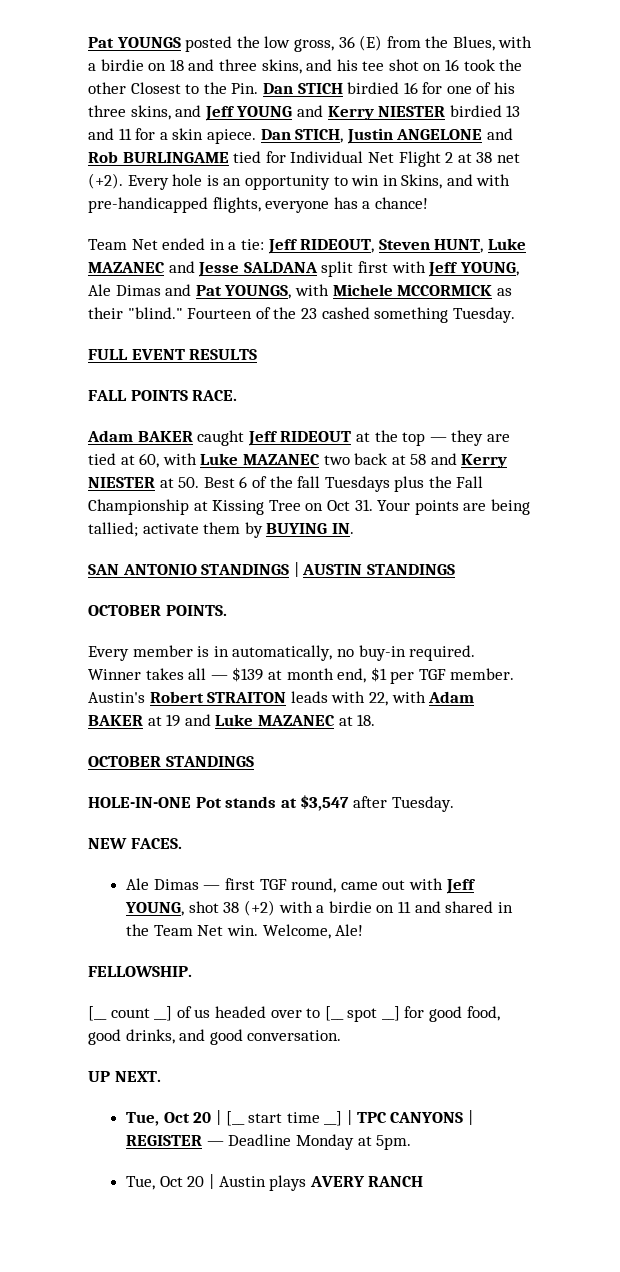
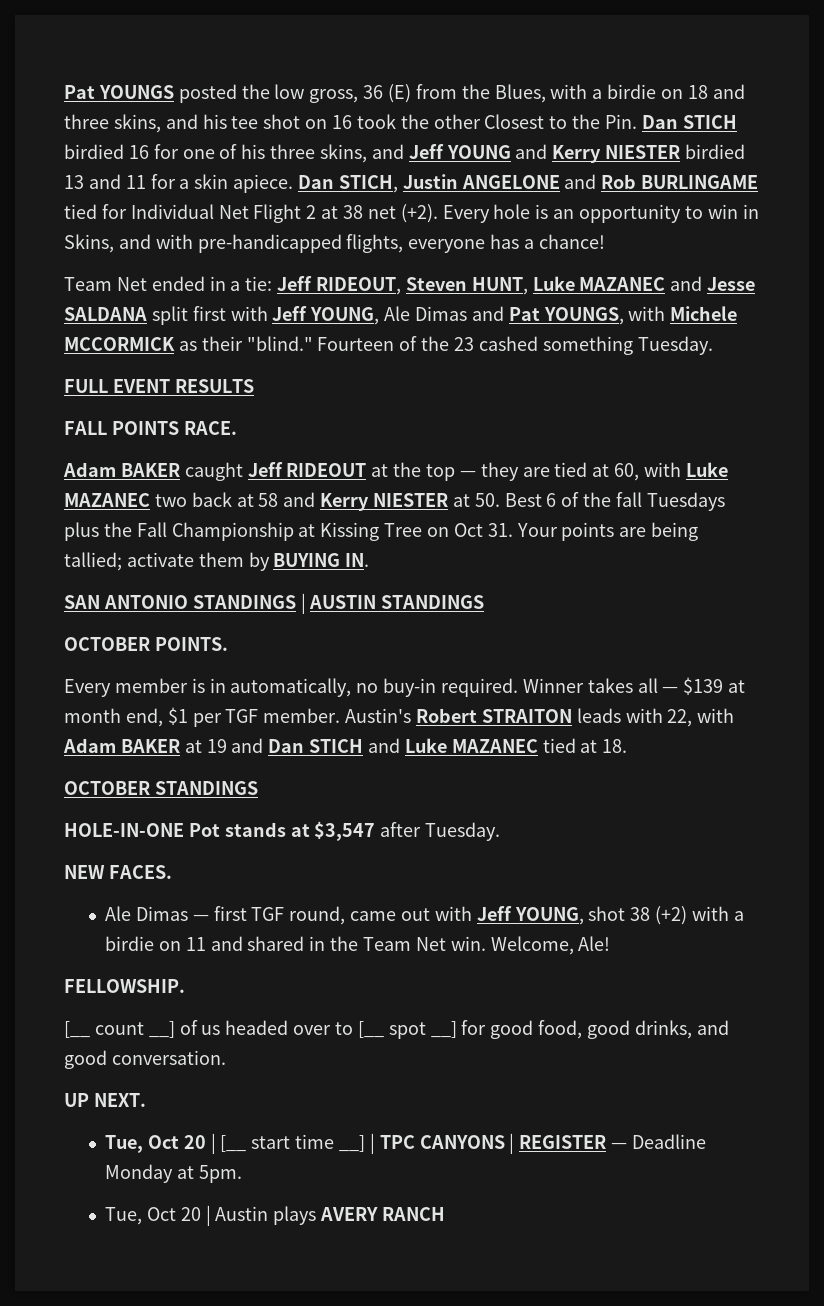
- Austin's Robert STRAITON leads with 22, with Adam BAKER at 19 and Luke MAZANEC at 18.
+ Austin's Robert STRAITON leads with 22, with Adam BAKER at 19 and Dan STICH and Luke MAZANEC tied at 18.

